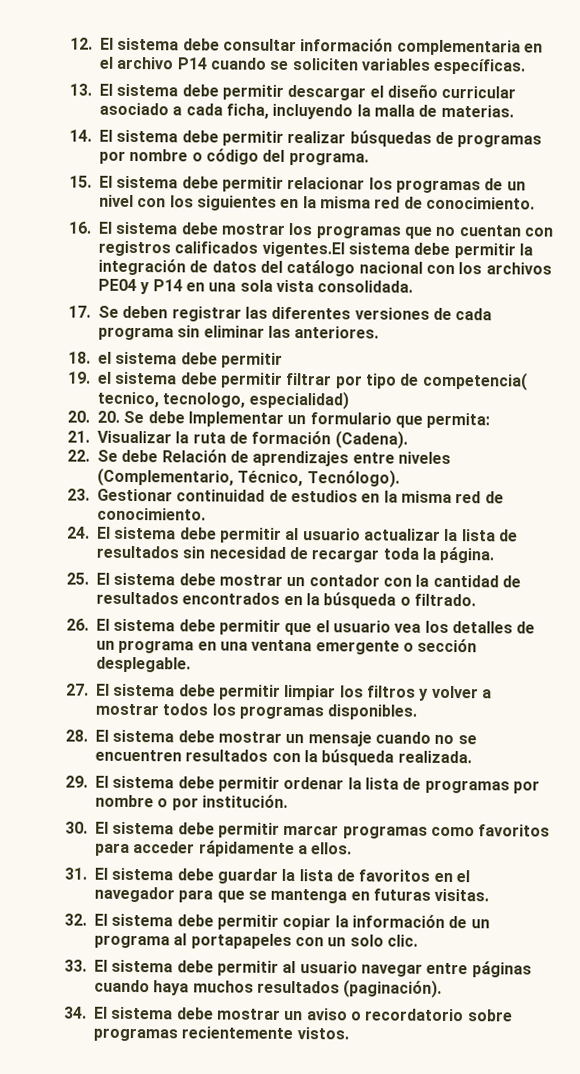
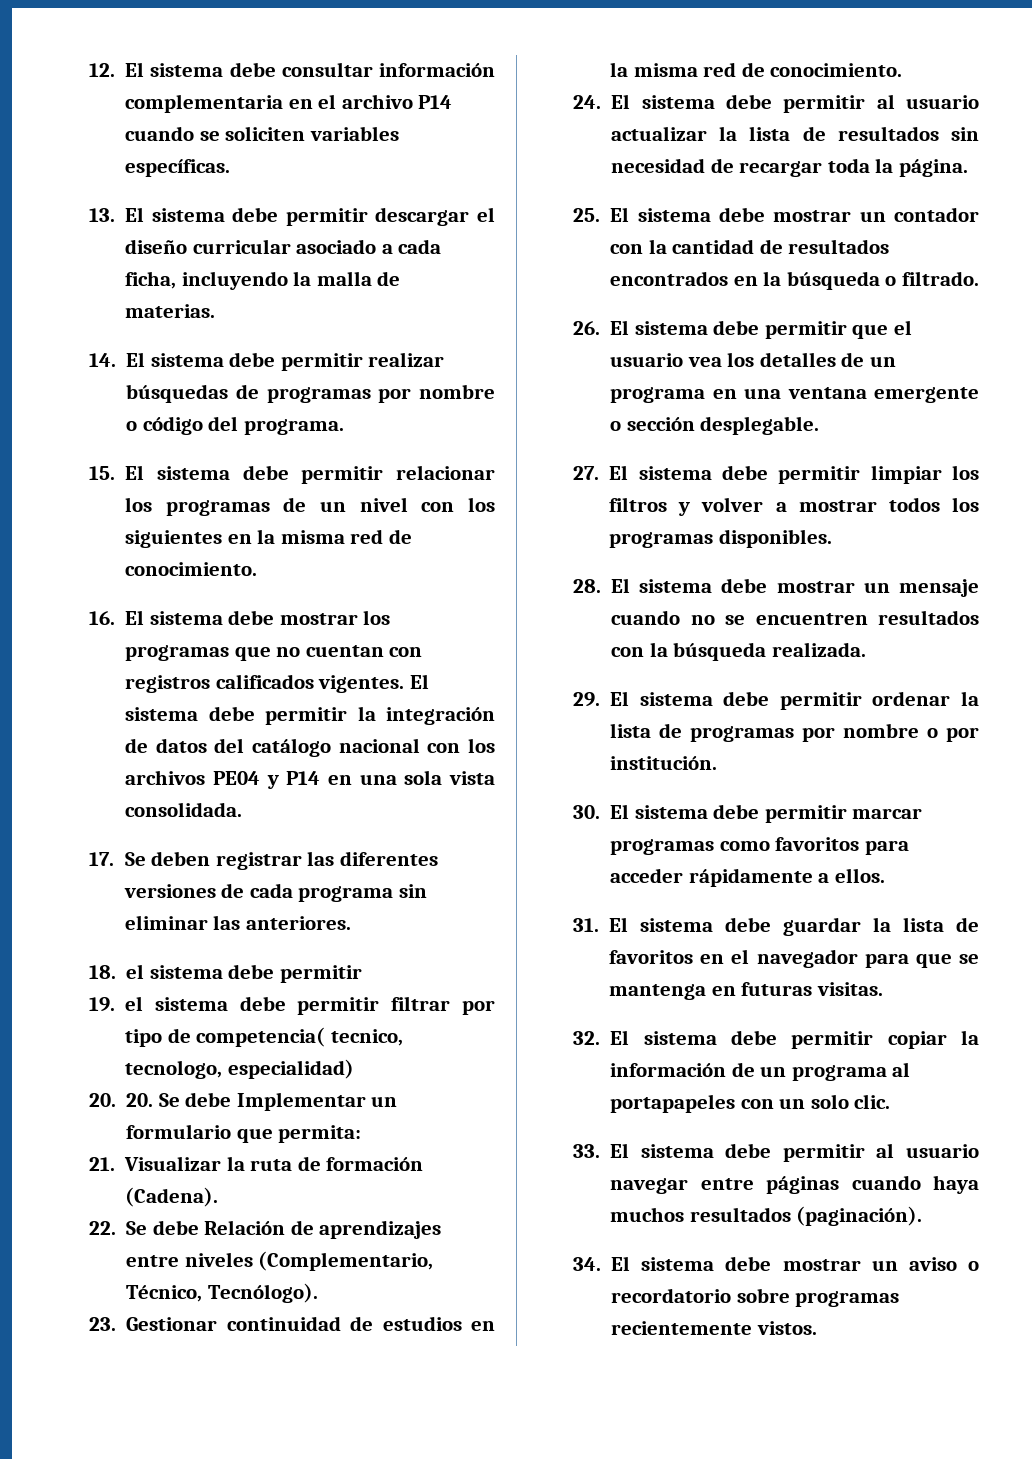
- 16. El sistema debe mostrar los programas que no cuentan con registros calificados vigentes.El sistema debe permitir la integración de datos del catálogo nacional con los archivos PE04 y P14 en una sola vista consolidada.
+ 16. El sistema debe mostrar los programas que no cuentan con registros calificados vigentes. El sistema debe permitir la integración de datos del catálogo nacional con los archivos PE04 y P14 en una sola vista consolidada.

